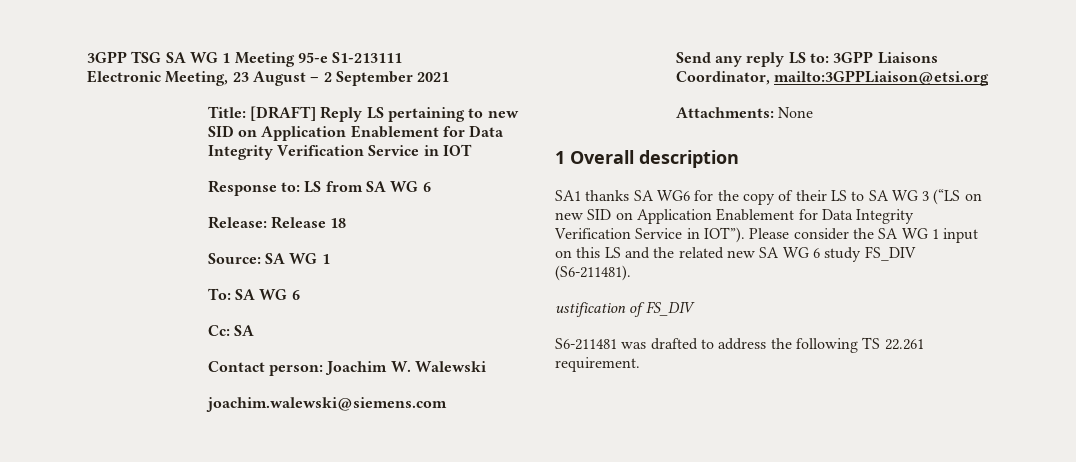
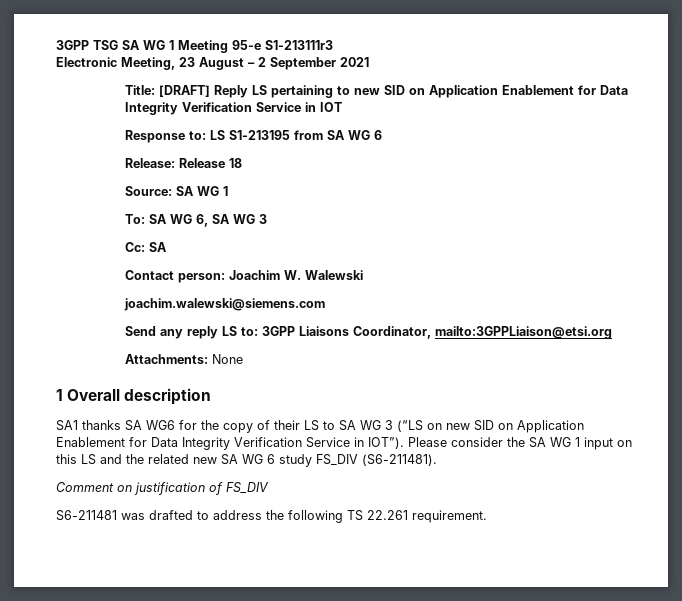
- 3GPP TSG SA WG 1 Meeting 95-e S1-213111
+ 3GPP TSG SA WG 1 Meeting 95-e S1-213111r3
- Response to: LS from SA WG 6
+ Response to: LS S1-213195 from SA WG 6
- To: SA WG 6
+ To: SA WG 6, SA WG 3
- ustification of FS_DIV
+ Comment on justification of FS_DIV

